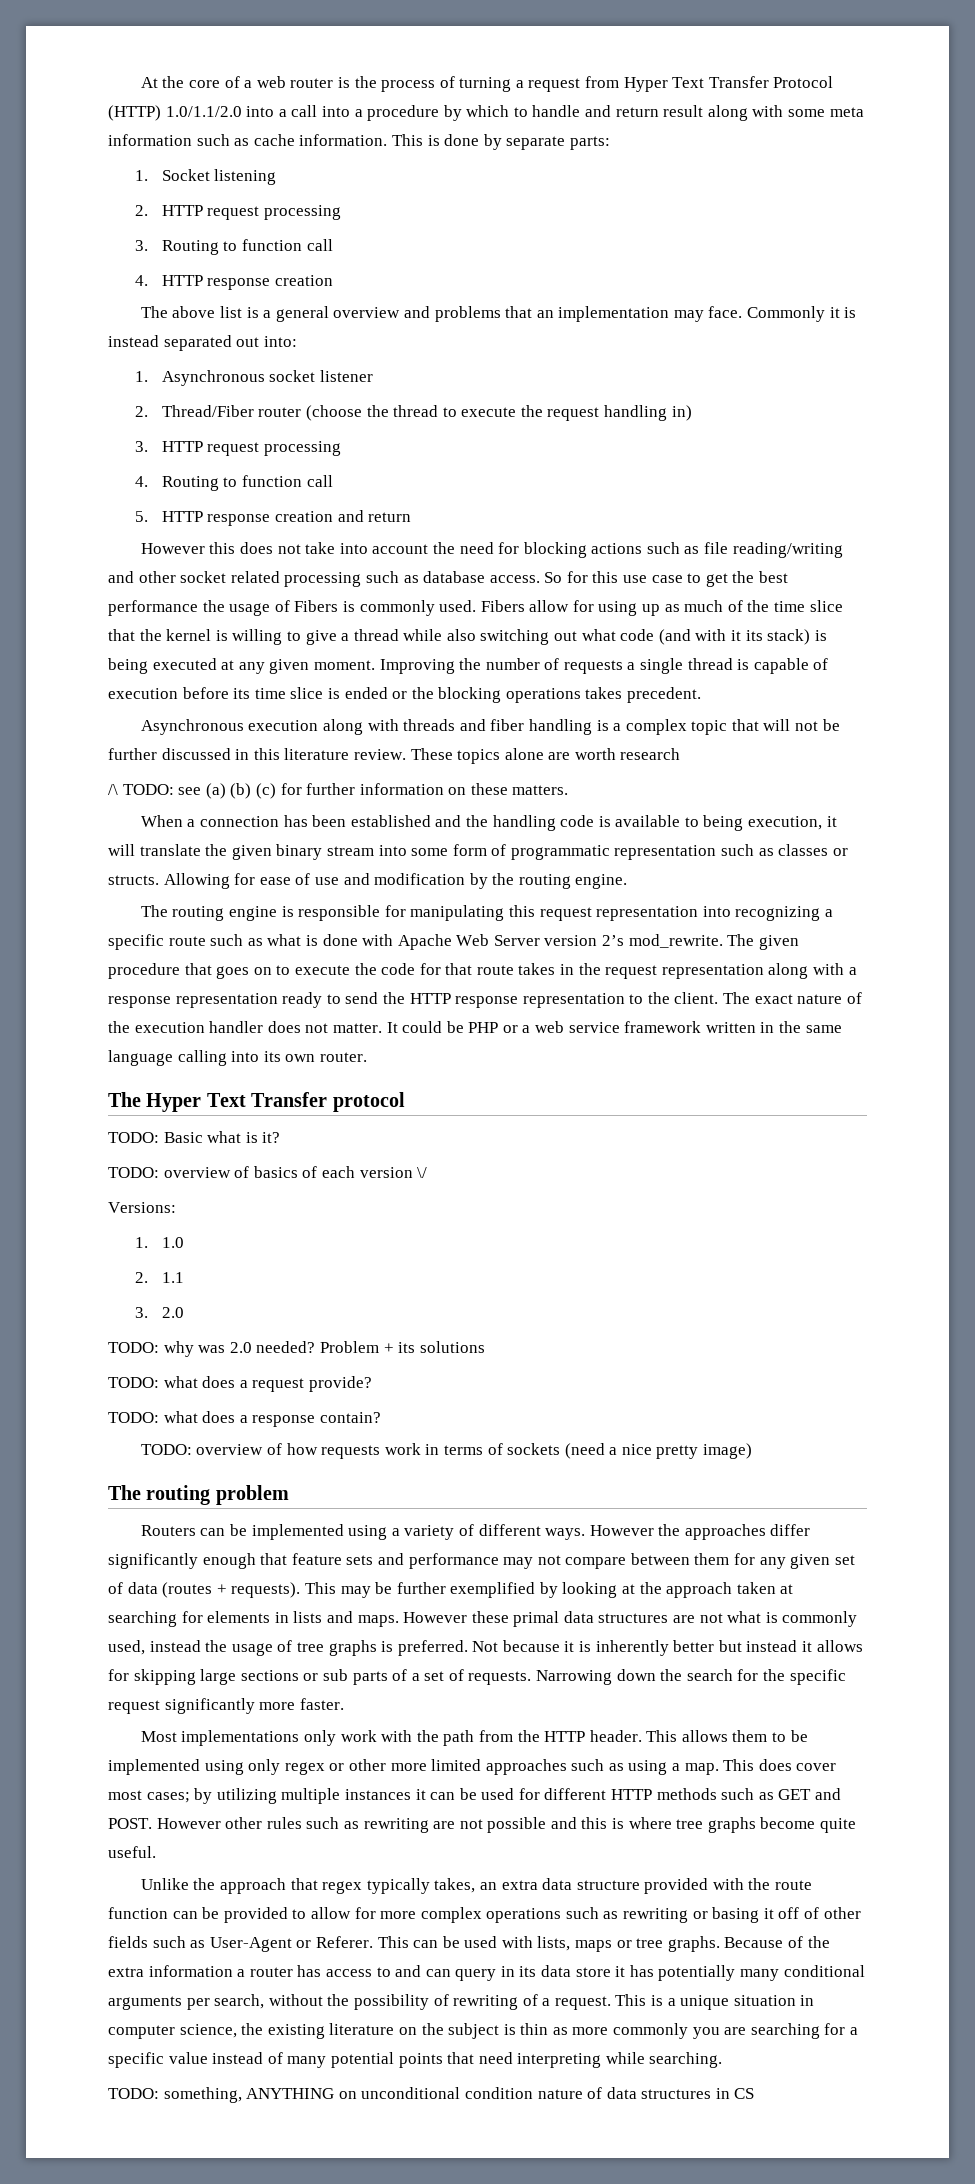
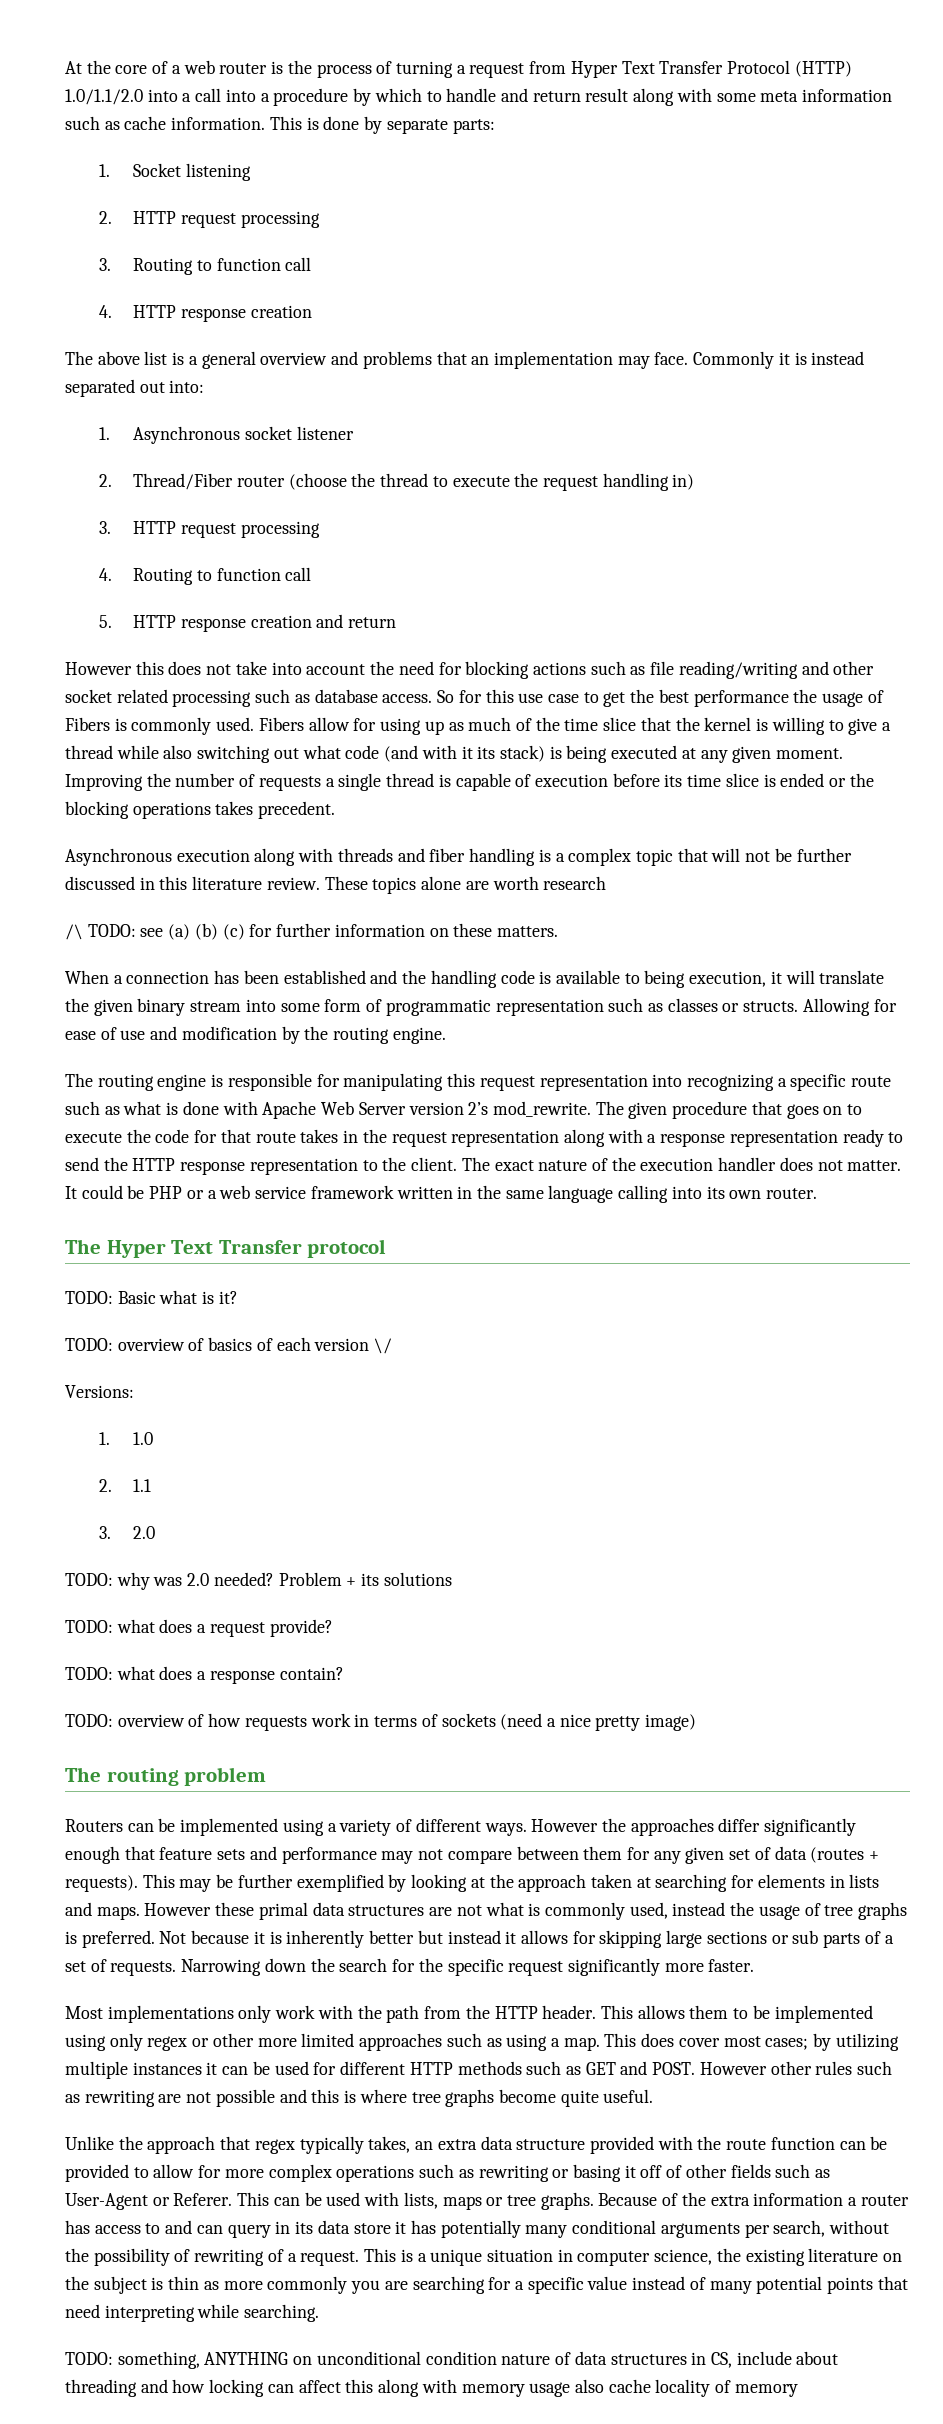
- TODO: something, ANYTHING on unconditional condition nature of data structures in CS
+ TODO: something, ANYTHING on unconditional condition nature of data structures in CS, include about threading and how locking can affect this along with memory usage also cache locality of memory

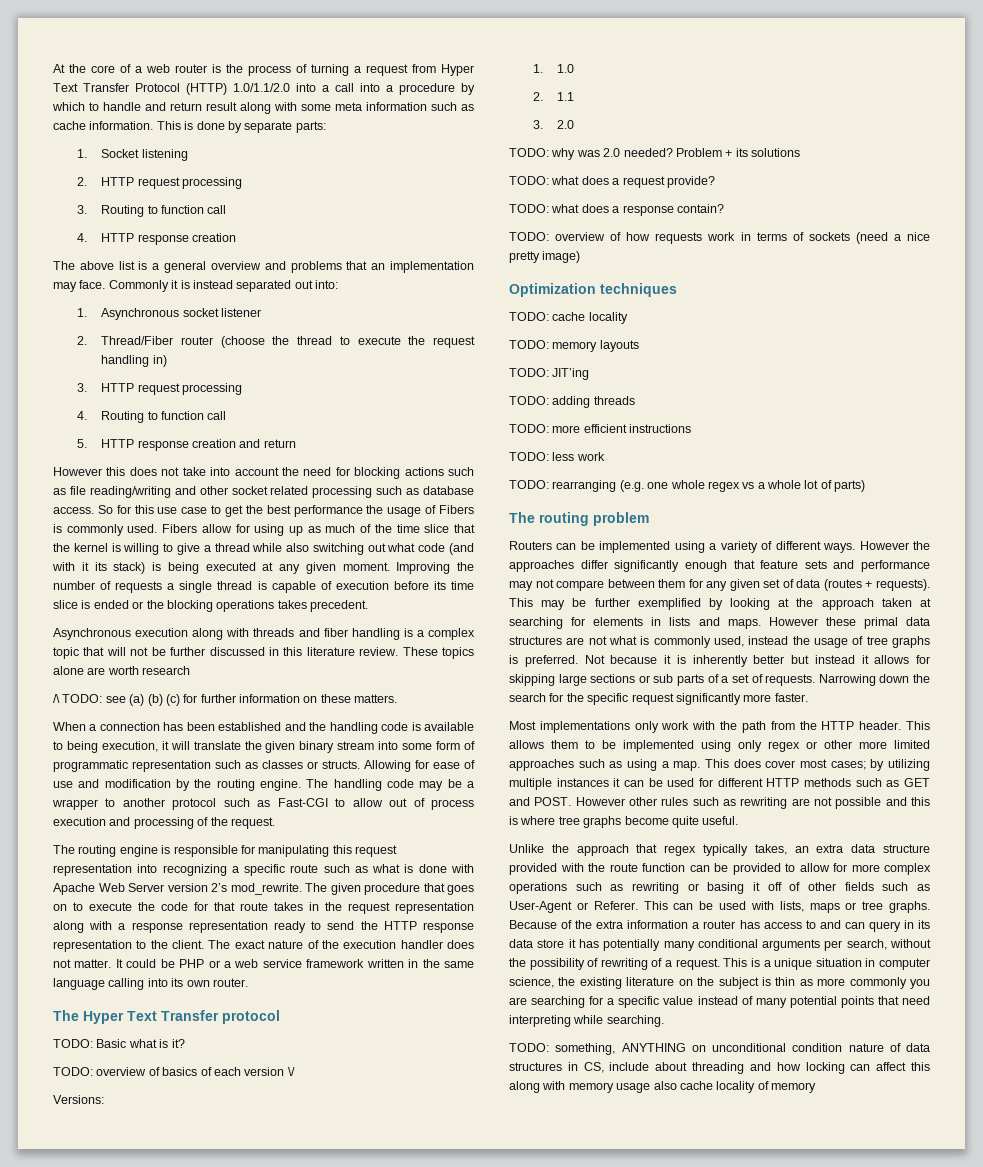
+ The handling code may be a wrapper to another protocol such as Fast-CGI to allow out of process execution and processing of the request.
+ Optimization techniques
+ TODO: cache locality
+ TODO: memory layouts
+ TODO: JIT’ing
+ TODO: adding threads
+ TODO: more efficient instructions
+ TODO: less work
+ TODO: rearranging (e.g. one whole regex vs a whole lot of parts)

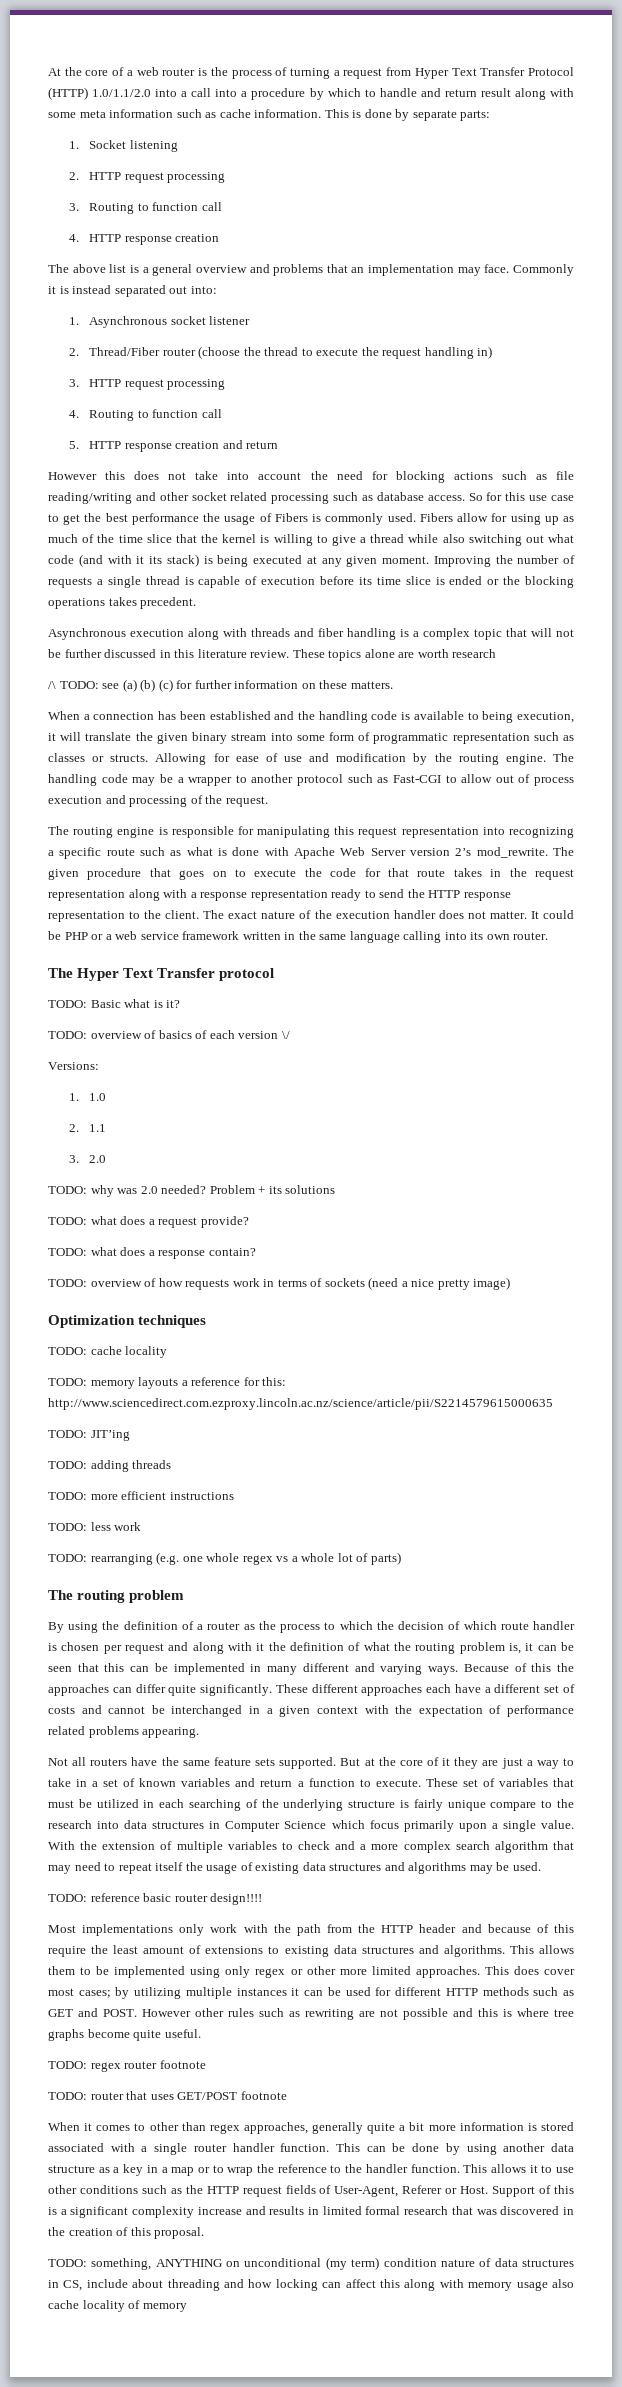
- TODO: memory layouts
+ TODO: memory layouts a reference for this: http://www.sciencedirect.com.ezproxy.lincoln.ac.nz/science/article/pii/S2214579615000635
- Routers can be implemented using a variety of different ways. However the approaches differ significantly enough that feature sets and performance may not compare between them for any given set of data (routes + requests). This may be further exemplified by looking at the approach taken at searching for elements in lists and maps. However these primal data structures are not what is commonly used, instead the usage of tree graphs is preferred. Not because it is inherently better but instead it allows for skipping large sections or sub parts of a set of requests. Narrowing down the search for the specific request significantly more faster.
+ By using the definition of a router as the process to which the decision of which route handler is chosen per request and along with it the definition of what the routing problem is, it can be seen that this can be implemented in many different and varying ways. Because of this the approaches can differ quite significantly. These different approaches each have a different set of costs and cannot be interchanged in a given context with the expectation of performance related problems appearing.
+ Not all routers have the same feature sets supported. But at the core of it they are just a way to take in a set of known variables and return a function to execute. These set of variables that must be utilized in each searching of the underlying structure is fairly unique compare to the research into data structures in Computer Science which focus primarily upon a single value. With the extension of multiple variables to check and a more complex search algorithm that may need to repeat itself the usage of existing data structures and algorithms may be used.
+ TODO: reference basic router design!!!!
- Most implementations only work with the path from the HTTP header.
+ Most implementations only work with the path from the HTTP header and because of this require the least amount of extensions to existing data structures and algorithms.
- This allows them to be implemented using only regex or other more limited approaches such as using a map.
+ This allows them to be implemented using only regex or other more limited approaches.
- Unlike the approach that regex typically takes, an extra data structure provided with the route function can be provided to allow for more complex operations such as rewriting or basing it off of other fields such as User-Agent or Referer. This can be used with lists, maps or tree graphs. Because of the extra information a router has access to and can query in its data store it has potentially many conditional arguments per search, without the possibility of rewriting of a request. This is a unique situation in computer science, the existing literature on the subject is thin as more commonly you are searching for a specific value instead of many potential points that need interpreting while searching.
+ TODO: regex router footnote
+ TODO: router that uses GET/POST footnote
+ When it comes to other than regex approaches, generally quite a bit more information is stored associated with a single router handler function. This can be done by using another data structure as a key in a map or to wrap the reference to the handler function. This allows it to use other conditions such as the HTTP request fields of User-Agent, Referer or Host. Support of this is a significant complexity increase and results in limited formal research that was discovered in the creation of this proposal.
- TODO: something, ANYTHING on unconditional condition nature of data structures in CS, include about threading and how locking can affect this along with memory usage also cache locality of memory
+ TODO: something, ANYTHING on unconditional (my term) condition nature of data structures in CS, include about threading and how locking can affect this along with memory usage also cache locality of memory

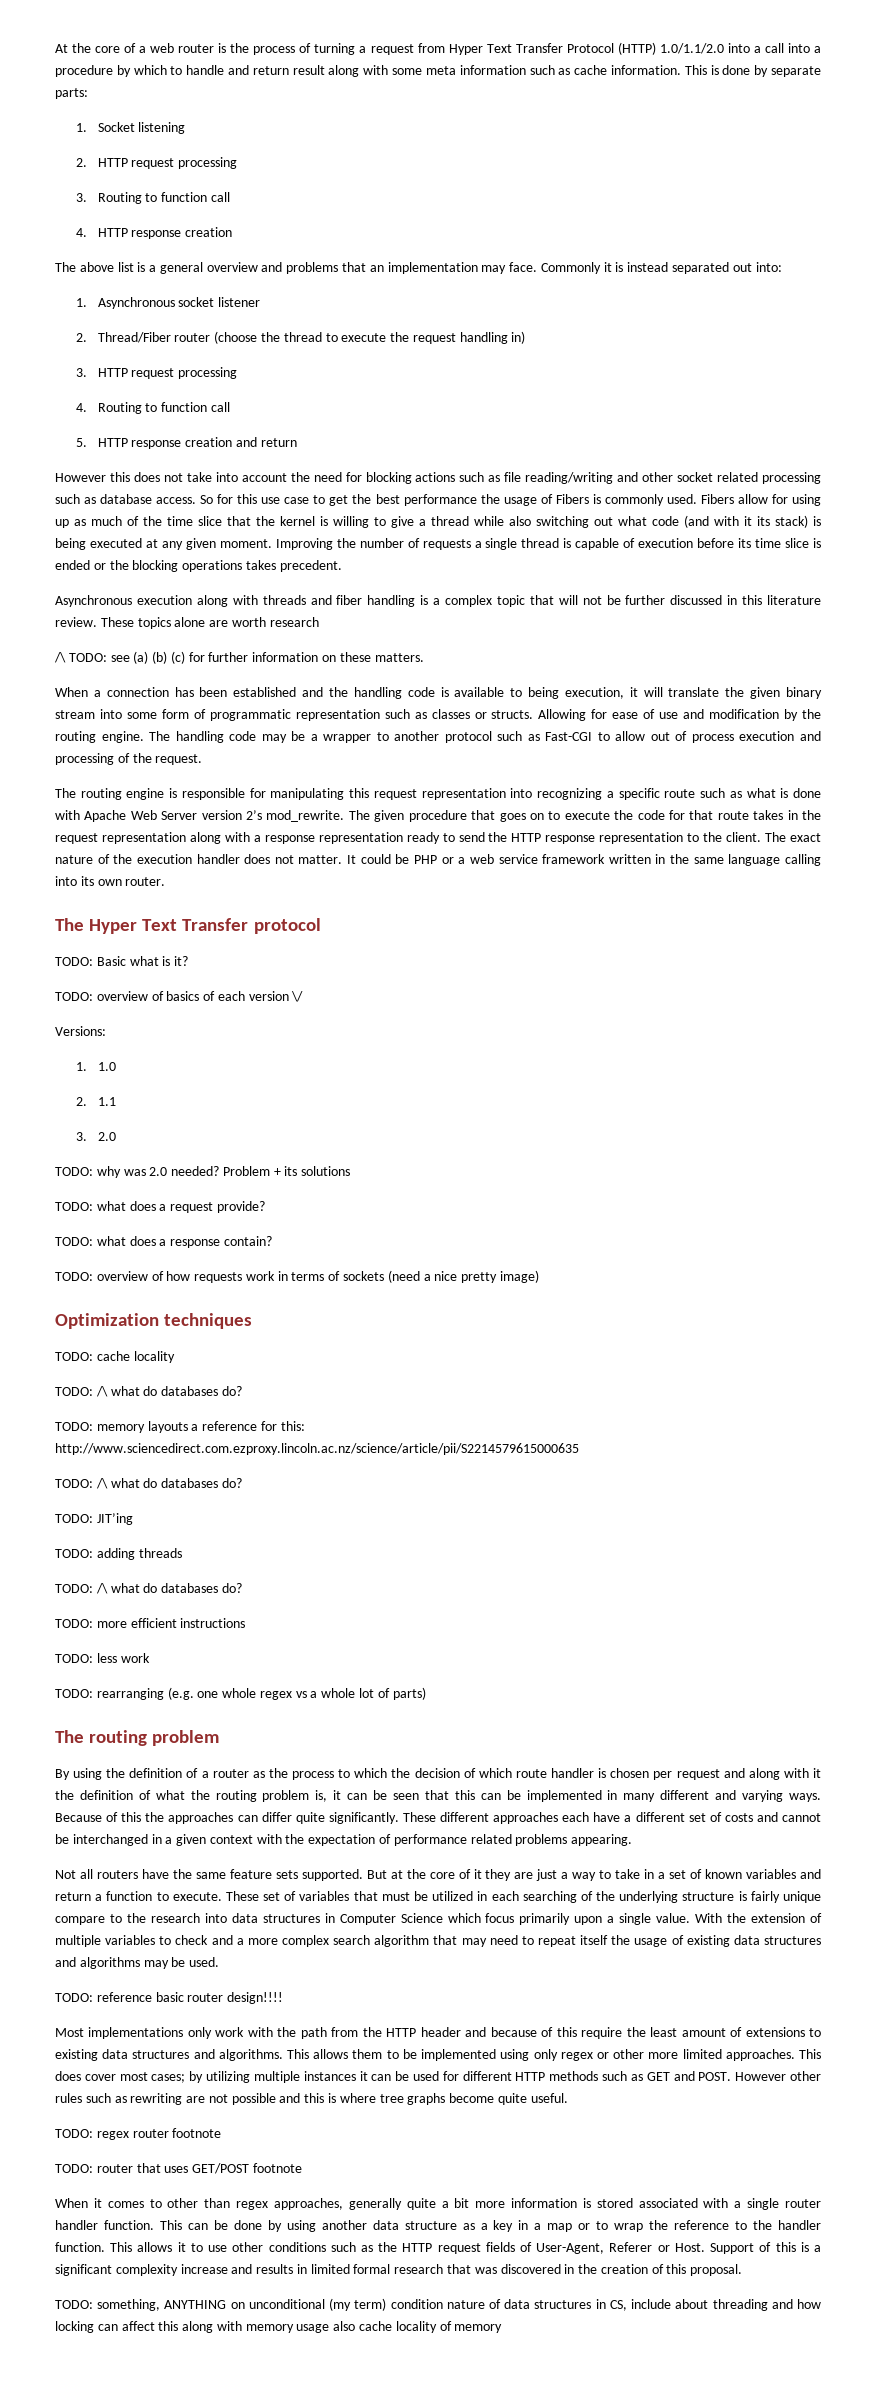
  TODO: cache locality
+ TODO: /\ what do databases do?
  TODO: memory layouts a reference for this: http://www.sciencedirect.com.ezproxy.lincoln.ac.nz/science/article/pii/S2214579615000635
+ TODO: /\ what do databases do?
  TODO: adding threads
+ TODO: /\ what do databases do?

